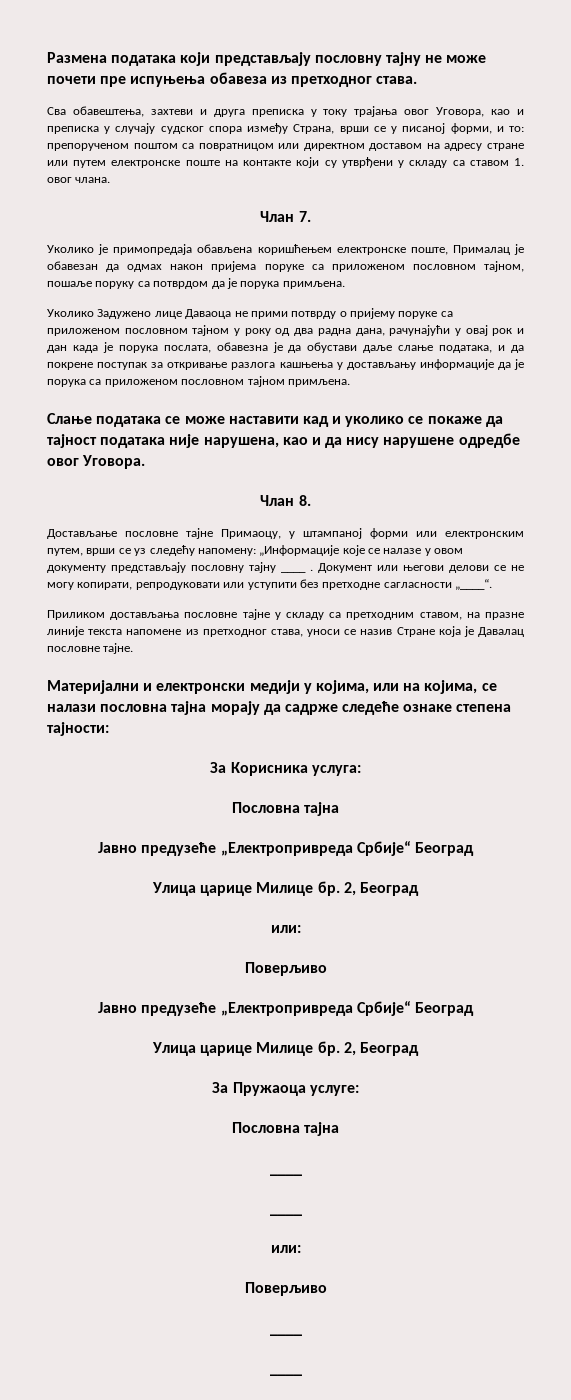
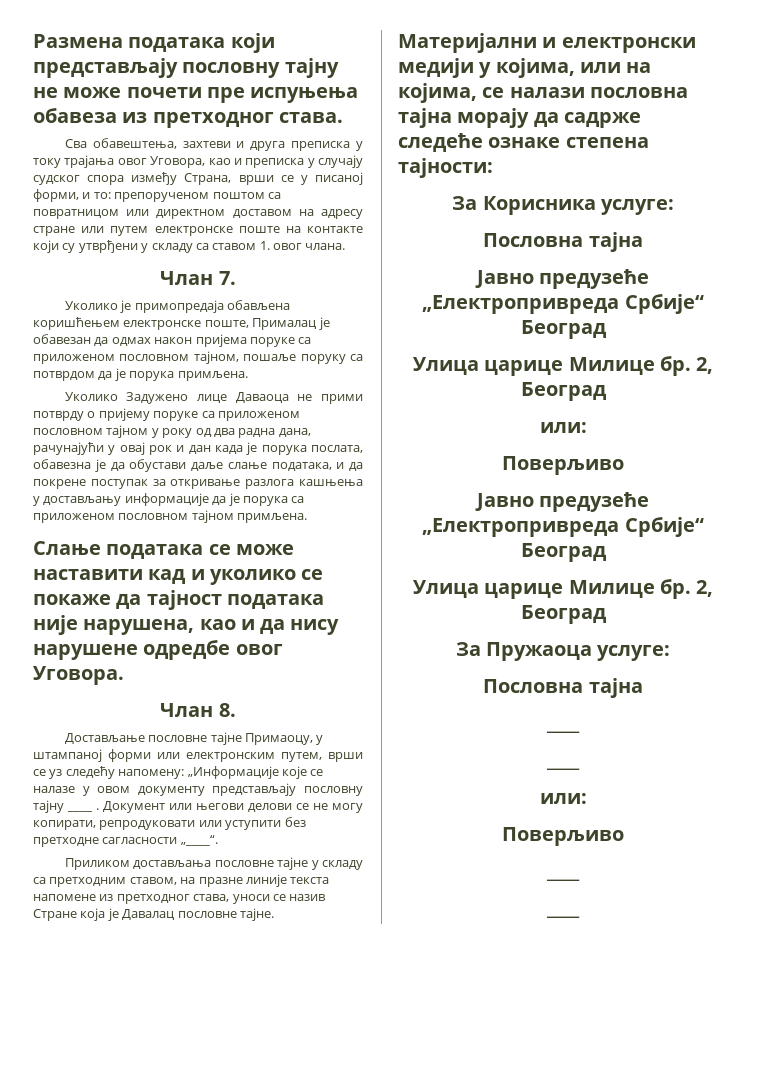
- За Корисника услуга:
+ За Корисника услуге:

